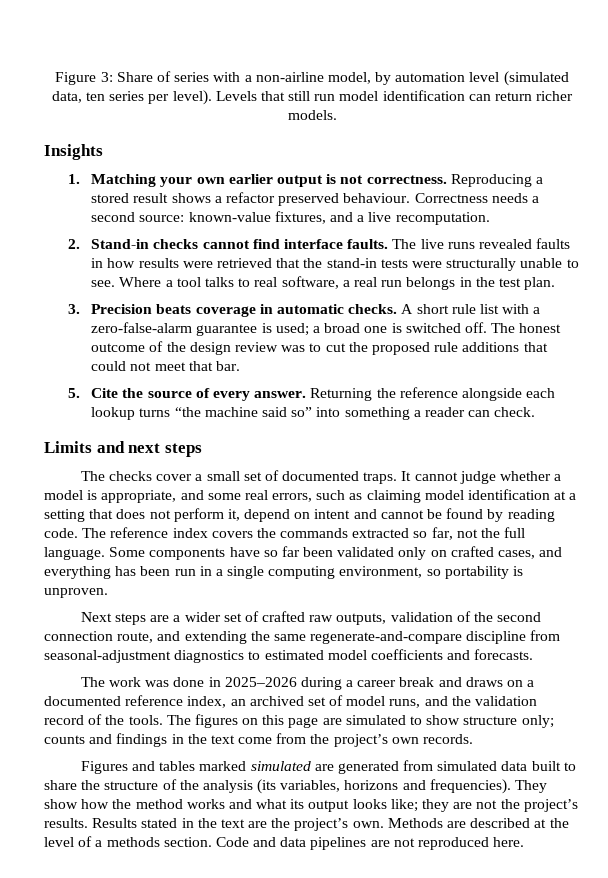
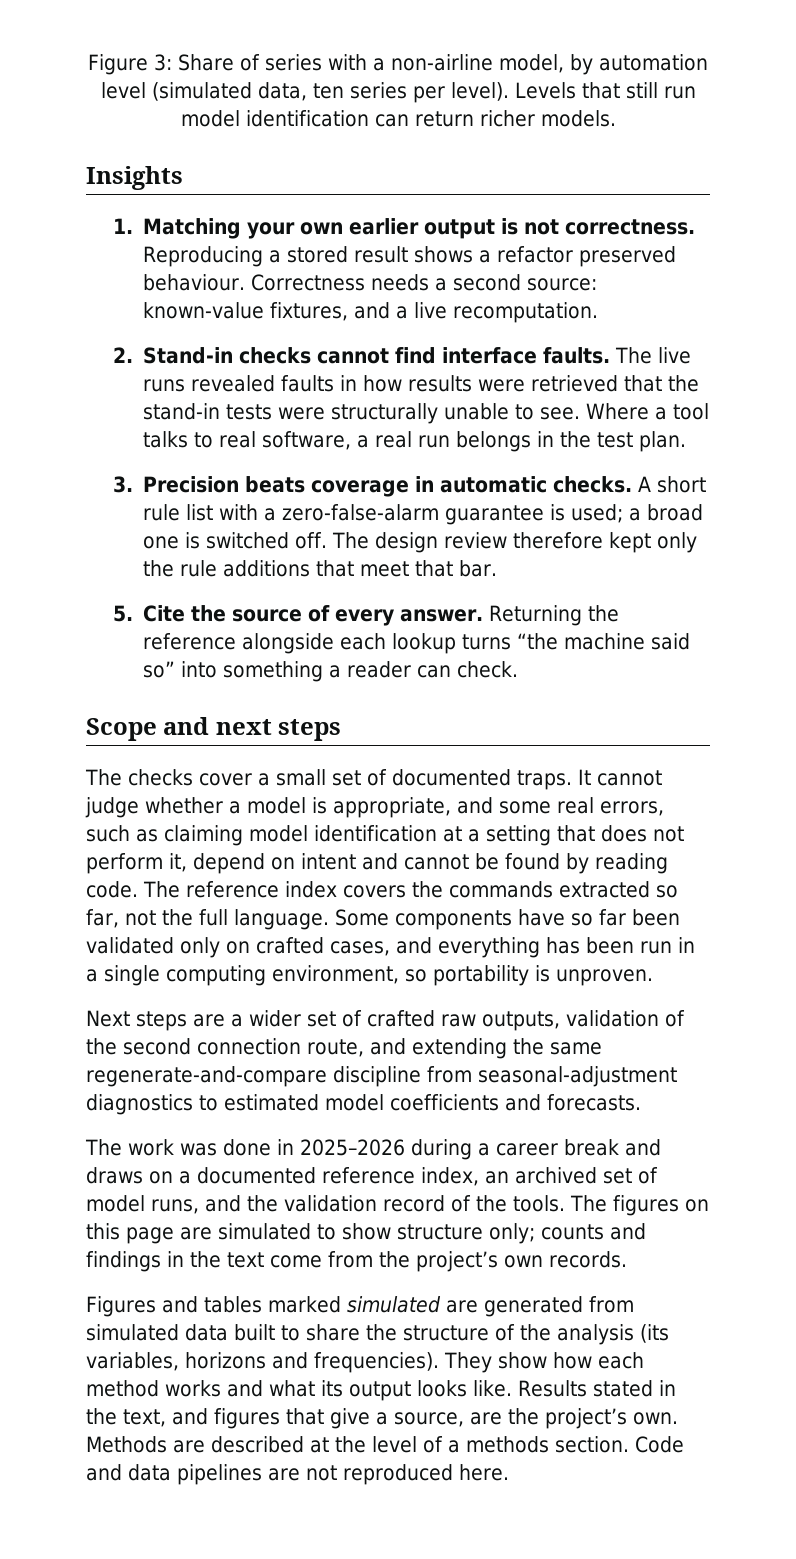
- The honest outcome of the design review was to cut the proposed rule additions that could not meet that bar.
+ The design review therefore kept only the rule additions that meet that bar.
- Limits and next steps
+ Scope and next steps
- They show how the method works and what its output looks like; they are not the project’s results. Results stated in the text are the project’s own.
+ They show how each method works and what its output looks like. Results stated in the text, and figures that give a source, are the project’s own.

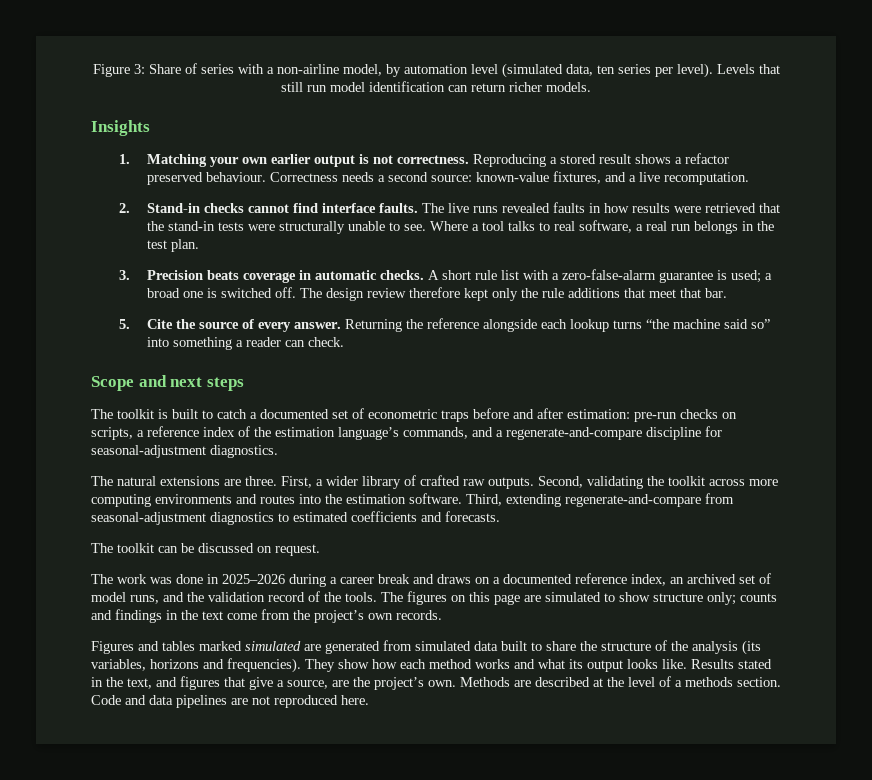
- The checks cover a small set of documented traps. It cannot judge whether a model is appropriate, and some real errors, such as claiming model identification at a setting that does not perform it, depend on intent and cannot be found by reading code. The reference index covers the commands extracted so far, not the full language. Some components have so far been validated only on crafted cases, and everything has been run in a single computing environment, so portability is unproven.
- Next steps are a wider set of crafted raw outputs, validation of the second connection route, and extending the same regenerate-and-compare discipline from seasonal-adjustment diagnostics to estimated model coefficients and forecasts.
+ The toolkit is built to catch a documented set of econometric traps before and after estimation: pre-run checks on scripts, a reference index of the estimation language’s commands, and a regenerate-and-compare discipline for seasonal-adjustment diagnostics.
+ The natural extensions are three. First, a wider library of crafted raw outputs. Second, validating the toolkit across more computing environments and routes into the estimation software. Third, extending regenerate-and-compare from seasonal-adjustment diagnostics to estimated coefficients and forecasts.
+ The toolkit can be discussed on request.

